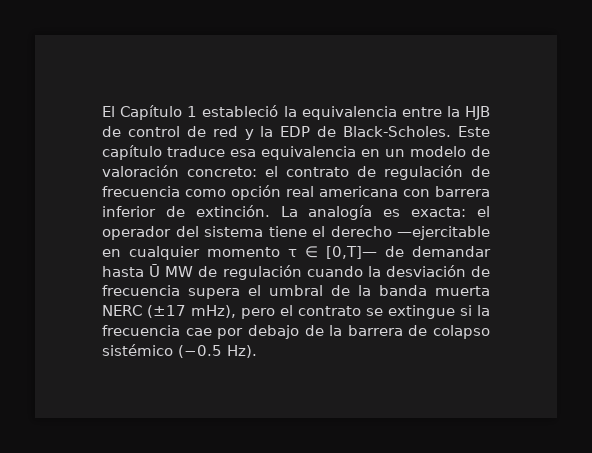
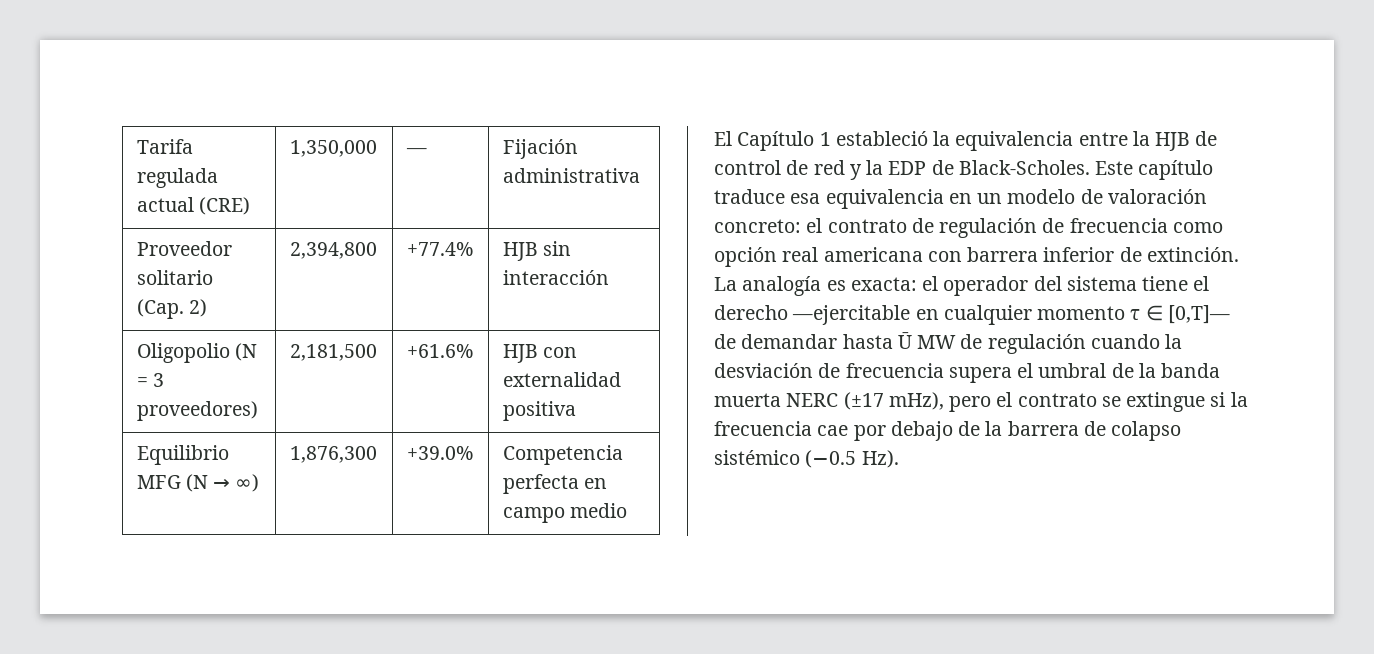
+ Tarifa regulada actual (CRE) | 1,350,000 | — | Fijación administrativa
+ Proveedor solitario (Cap. 2) | 2,394,800 | +77.4% | HJB sin interacción
+ Oligopolio (N = 3 proveedores) | 2,181,500 | +61.6% | HJB con externalidad positiva
+ Equilibrio MFG (N → ∞) | 1,876,300 | +39.0% | Competencia perfecta en campo medio

